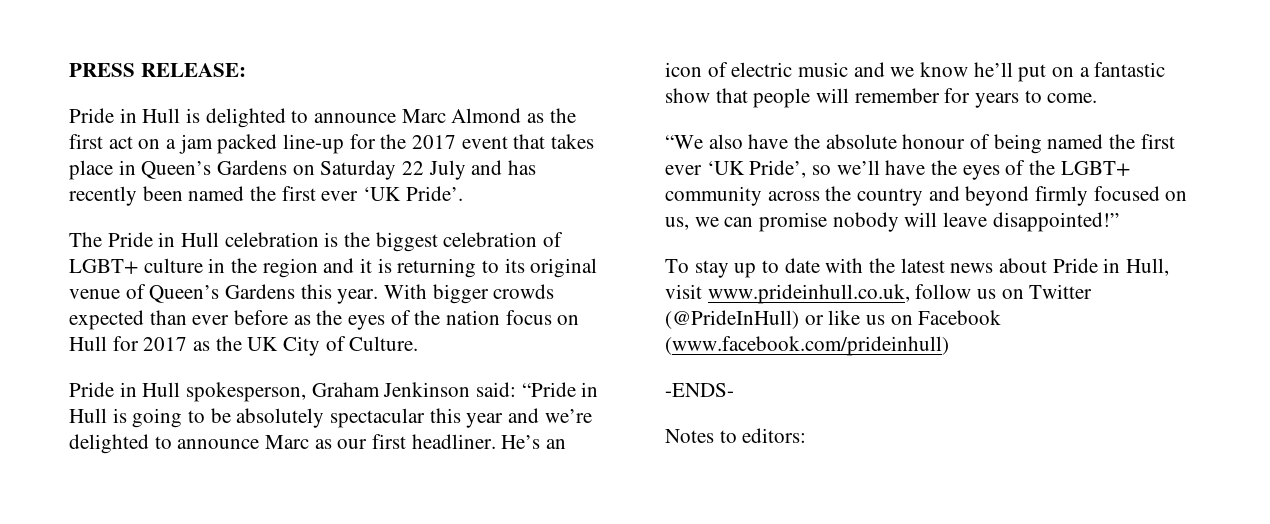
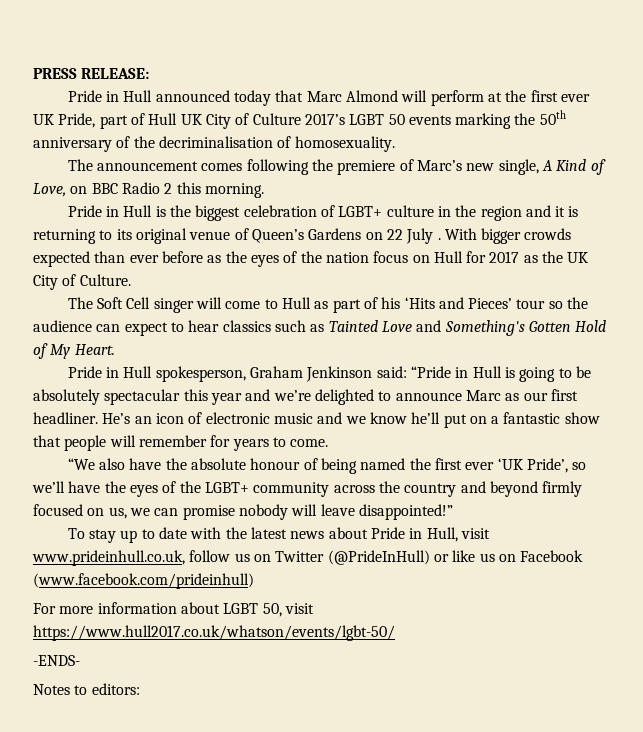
- Pride in Hull is delighted to announce Marc Almond as the first act on a jam packed line-up for the 2017 event that takes place in Queen’s Gardens on Saturday 22 July and has recently been named the first ever ‘UK Pride’.
- The Pride in Hull celebration is the biggest celebration of LGBT+ culture in the region and it is returning to its original venue of Queen’s Gardens this year.
+ Pride in Hull announced today that Marc Almond will perform at the first ever UK Pride, part of Hull UK City of Culture 2017’s LGBT 50 events marking the 50th anniversary of the decriminalisation of homosexuality.
+ The announcement comes following the premiere of Marc’s new single, A Kind of Love, on BBC Radio 2 this morning.
+ Pride in Hull is the biggest celebration of LGBT+ culture in the region and it is returning to its original venue of Queen’s Gardens on 22 July .
+ The Soft Cell singer will come to Hull as part of his ‘Hits and Pieces’ tour so the audience can expect to hear classics such as Tainted Love and Something's Gotten Hold of My Heart.
- He’s an icon of electric music and we know he’ll put on a fantastic show that people will remember for years to come.
+ He’s an icon of electronic music and we know he’ll put on a fantastic show that people will remember for years to come.
+ For more information about LGBT 50, visit https://www.hull2017.co.uk/whatson/events/lgbt-50/

